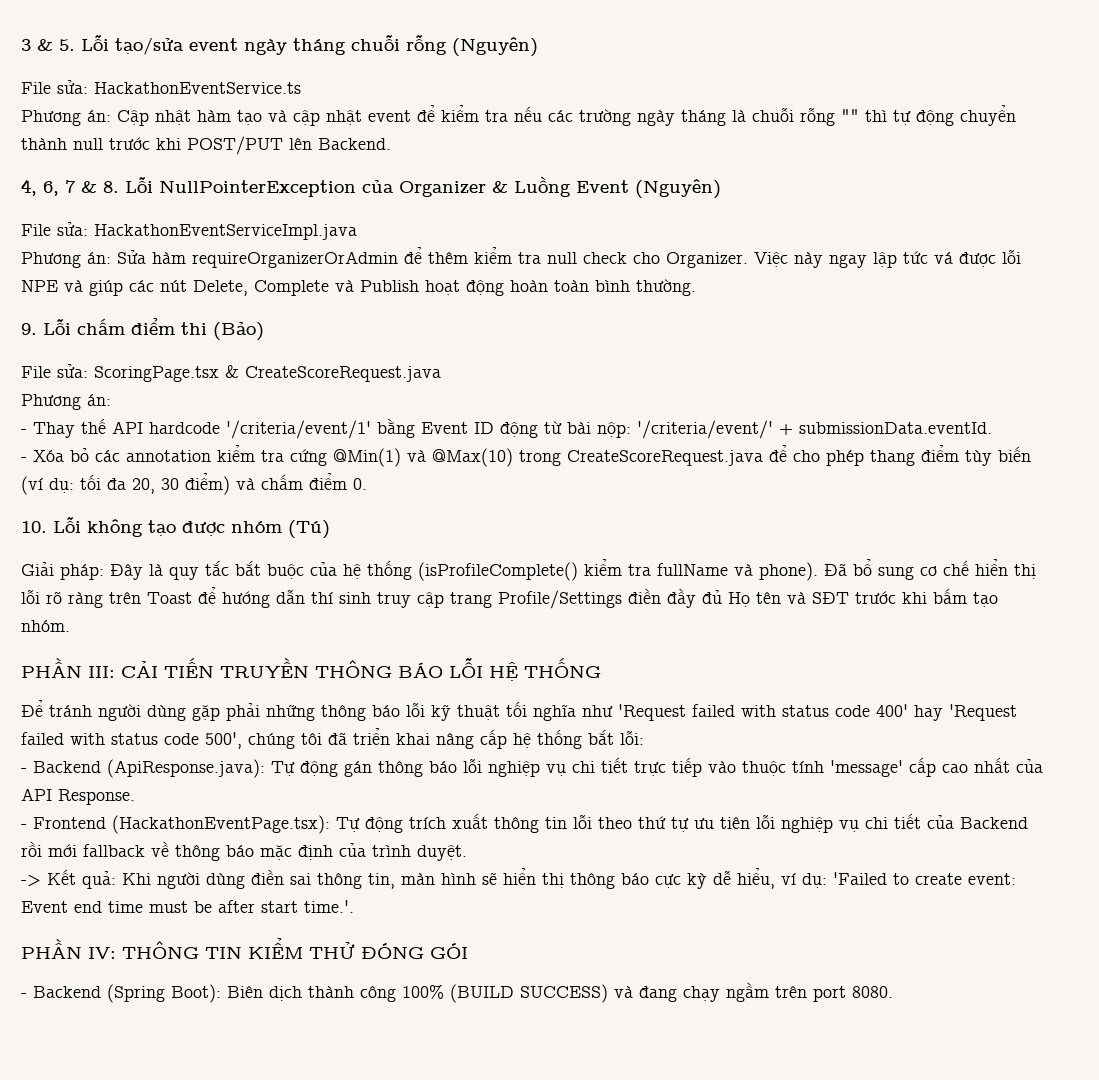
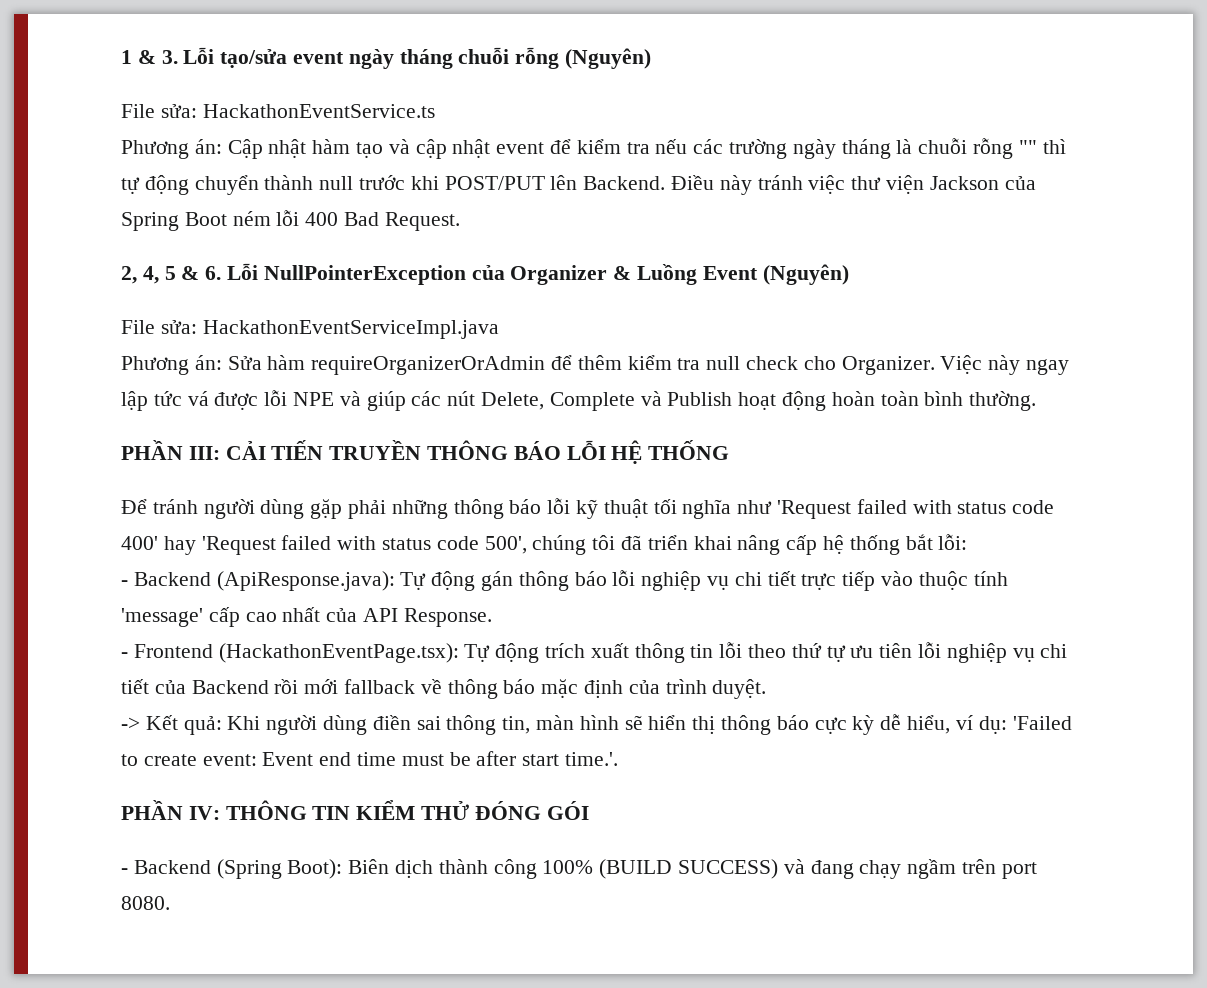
- 3 & 5. Lỗi tạo/sửa event ngày tháng chuỗi rỗng (Nguyên)
+ 1 & 3. Lỗi tạo/sửa event ngày tháng chuỗi rỗng (Nguyên)
- Phương án: Cập nhật hàm tạo và cập nhật event để kiểm tra nếu các trường ngày tháng là chuỗi rỗng "" thì tự động chuyển thành null trước khi POST/PUT lên Backend.
- 4, 6, 7 & 8. Lỗi NullPointerException của Organizer & Luồng Event (Nguyên)
+ Phương án: Cập nhật hàm tạo và cập nhật event để kiểm tra nếu các trường ngày tháng là chuỗi rỗng "" thì tự động chuyển thành null trước khi POST/PUT lên Backend. Điều này tránh việc thư viện Jackson của Spring Boot ném lỗi 400 Bad Request.
+ 2, 4, 5 & 6. Lỗi NullPointerException của Organizer & Luồng Event (Nguyên)
- 9. Lỗi chấm điểm thi (Bảo)
- File sửa: ScoringPage.tsx & CreateScoreRequest.java
- Phương án:
- - Thay thế API hardcode '/criteria/event/1' bằng Event ID động từ bài nộp: '/criteria/event/' + submissionData.eventId.
- - Xóa bỏ các annotation kiểm tra cứng @Min(1) và @Max(10) trong CreateScoreRequest.java để cho phép thang điểm tùy biến (ví dụ: tối đa 20, 30 điểm) và chấm điểm 0.
- 10. Lỗi không tạo được nhóm (Tú)
- Giải pháp: Đây là quy tắc bắt buộc của hệ thống (isProfileComplete() kiểm tra fullName và phone). Đã bổ sung cơ chế hiển thị lỗi rõ ràng trên Toast để hướng dẫn thí sinh truy cập trang Profile/Settings điền đầy đủ Họ tên và SĐT trước khi bấm tạo nhóm.

